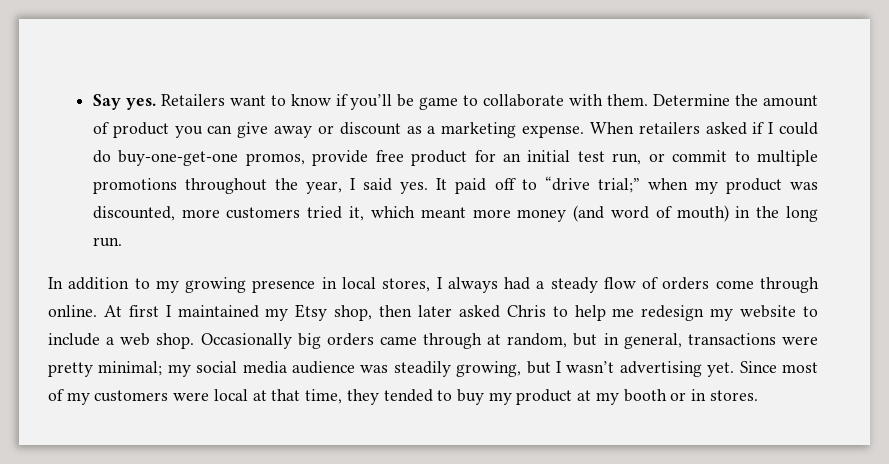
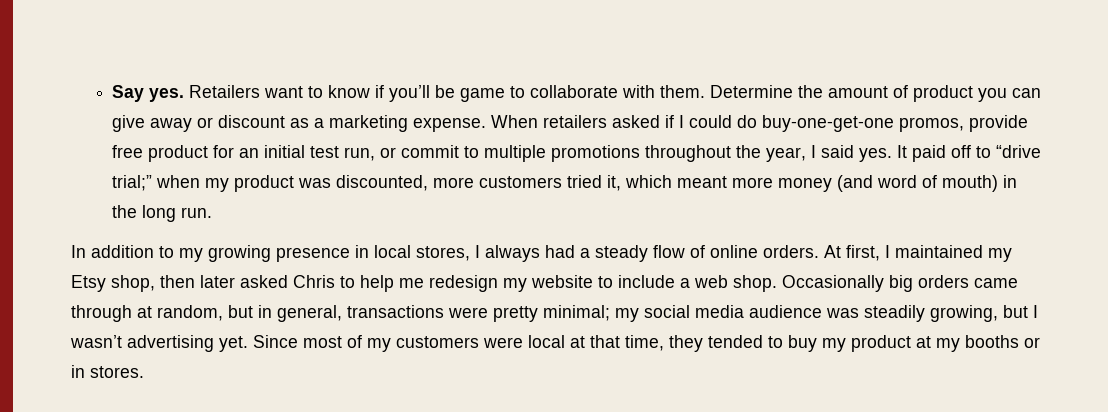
- In addition to my growing presence in local stores, I always had a steady flow of orders come through online. At first I maintained my Etsy shop, then later asked Chris to help me redesign my website to include a web shop.
+ In addition to my growing presence in local stores, I always had a steady flow of online orders. At first, I maintained my Etsy shop, then later asked Chris to help me redesign my website to include a web shop.
- Since most of my customers were local at that time, they tended to buy my product at my booth or in stores.
+ Since most of my customers were local at that time, they tended to buy my product at my booths or in stores.

